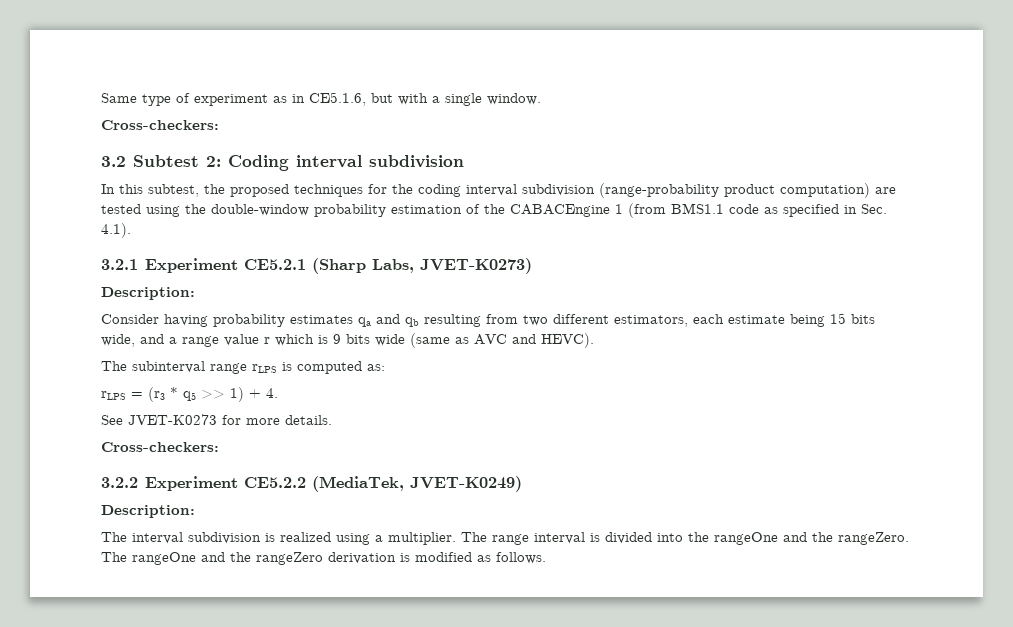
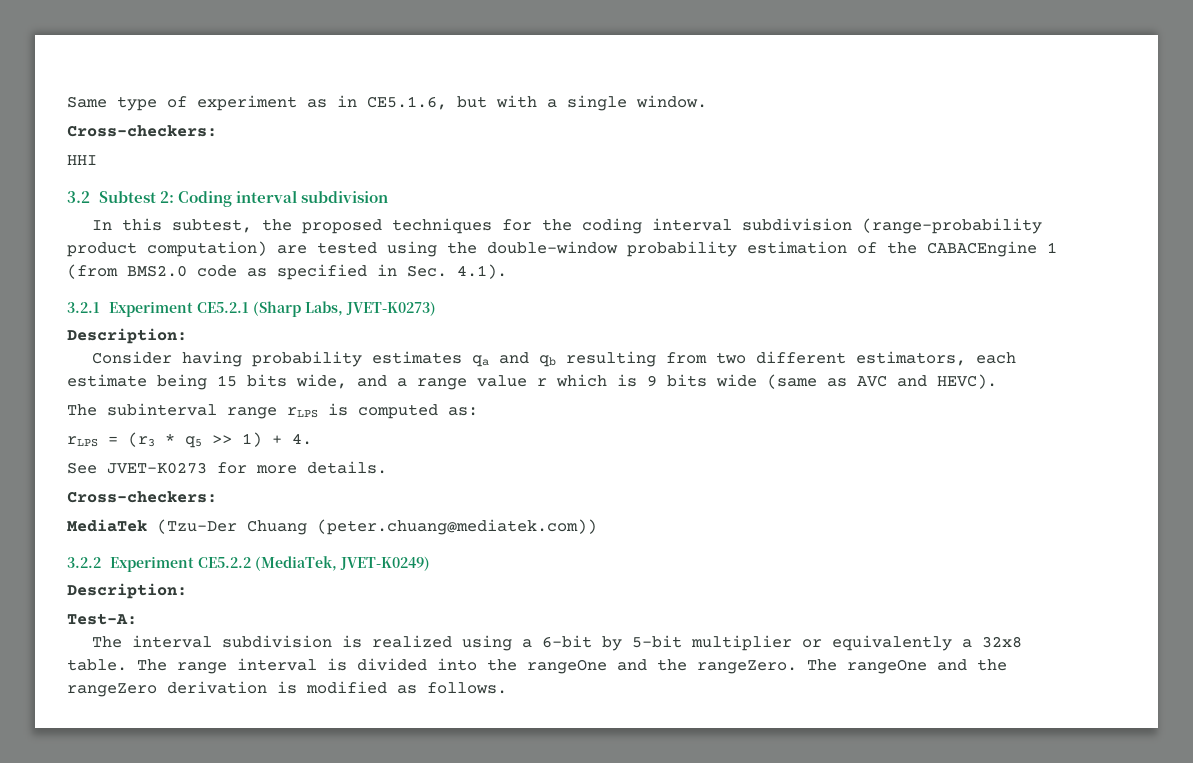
+ HHI
- In this subtest, the proposed techniques for the coding interval subdivision (range-probability product computation) are tested using the double-window probability estimation of the CABACEngine 1 (from BMS1.1 code as specified in Sec. 4.1).
+ In this subtest, the proposed techniques for the coding interval subdivision (range-probability product computation) are tested using the double-window probability estimation of the CABACEngine 1 (from BMS2.0 code as specified in Sec. 4.1).
+ MediaTek (Tzu-Der Chuang (peter.chuang@mediatek.com))
+ Test-A:
- The interval subdivision is realized using a multiplier.
+ The interval subdivision is realized using a 6-bit by 5-bit multiplier or equivalently a 32x8 table.

